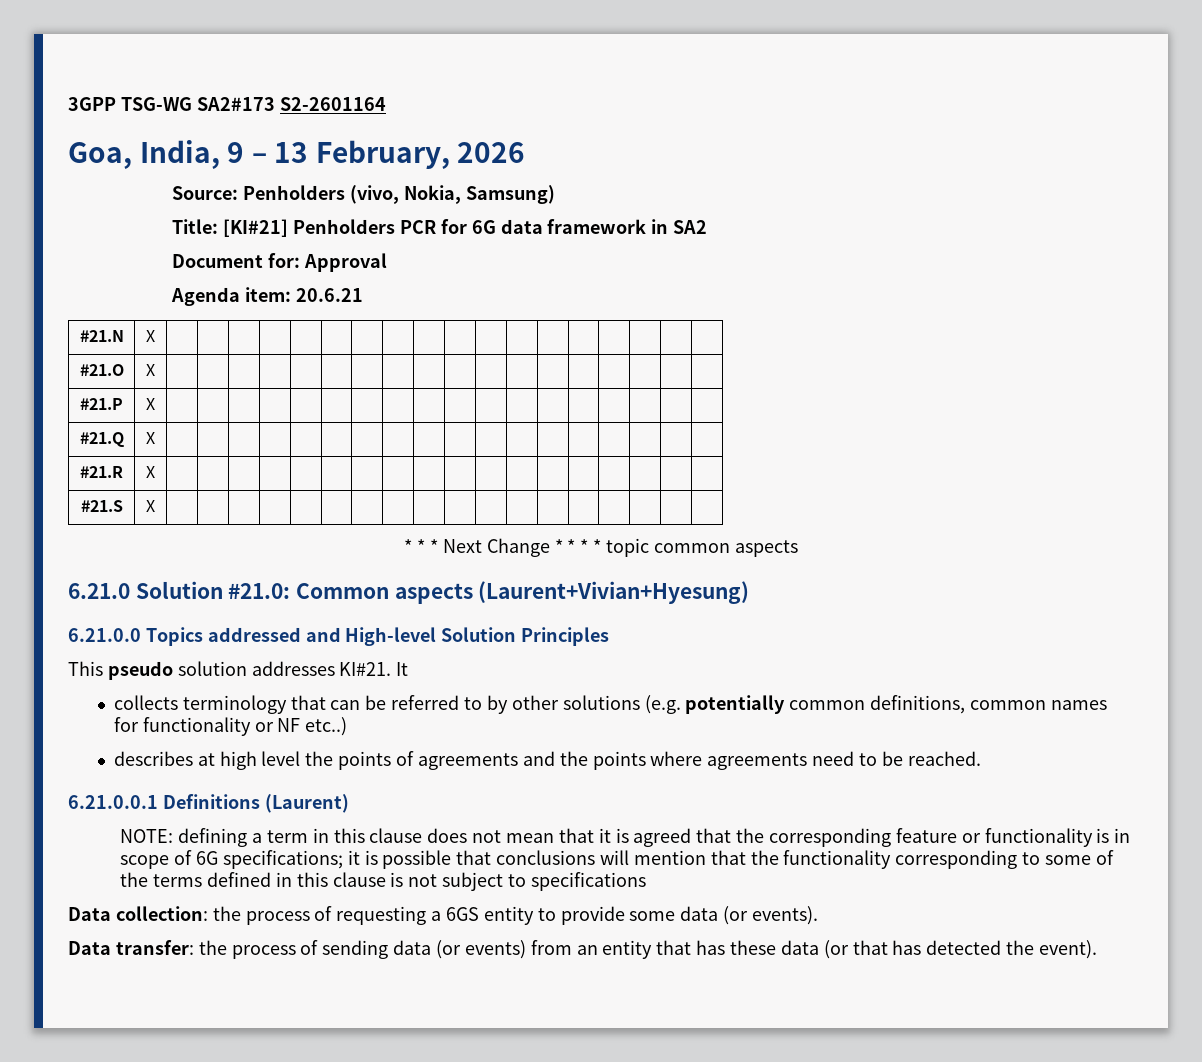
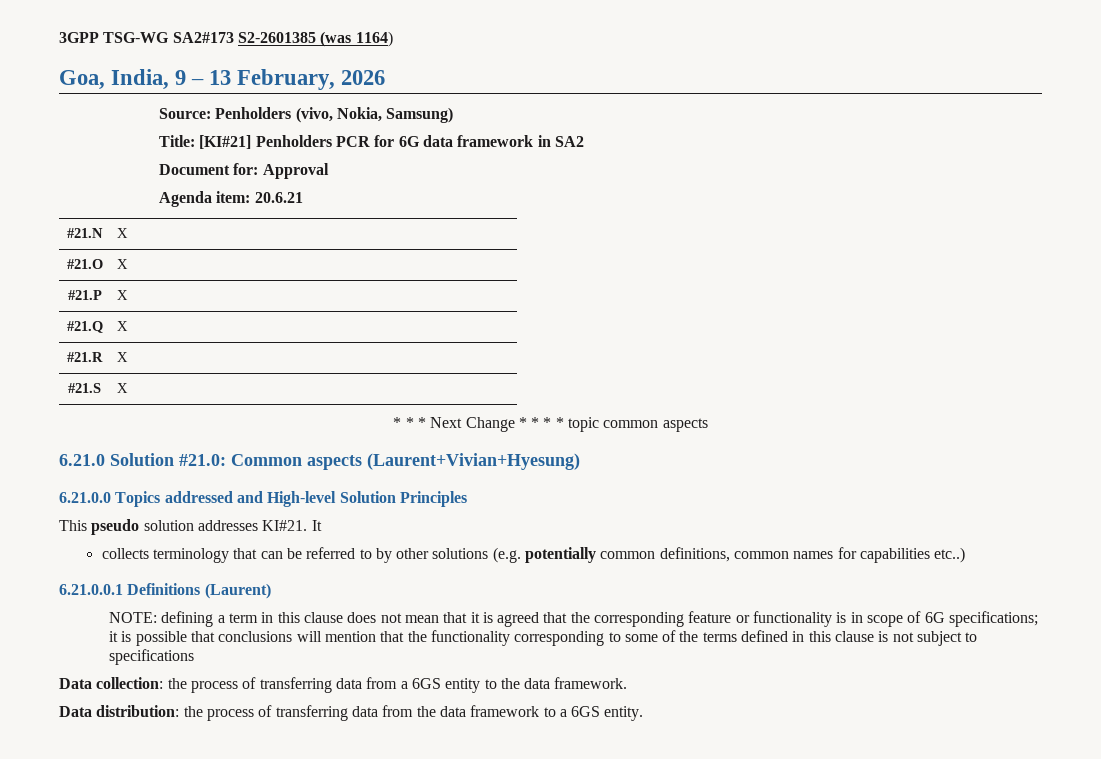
- 3GPP TSG-WG SA2#173 S2-2601164
+ 3GPP TSG-WG SA2#173 S2-2601385 (was 1164)
- collects terminology that can be referred to by other solutions (e.g. potentially common definitions, common names for functionality or NF etc..)
- describes at high level the points of agreements and the points where agreements need to be reached.
+ collects terminology that can be referred to by other solutions (e.g. potentially common definitions, common names for capabilities etc..)
- Data collection: the process of requesting a 6GS entity to provide some data (or events).
- Data transfer: the process of sending data (or events) from an entity that has these data (or that has detected the event).
+ Data collection: the process of transferring data from a 6GS entity to the data framework.
+ Data distribution: the process of transferring data from the data framework to a 6GS entity.

